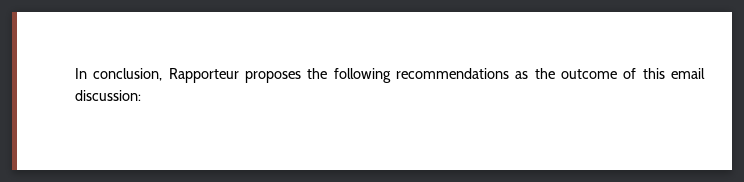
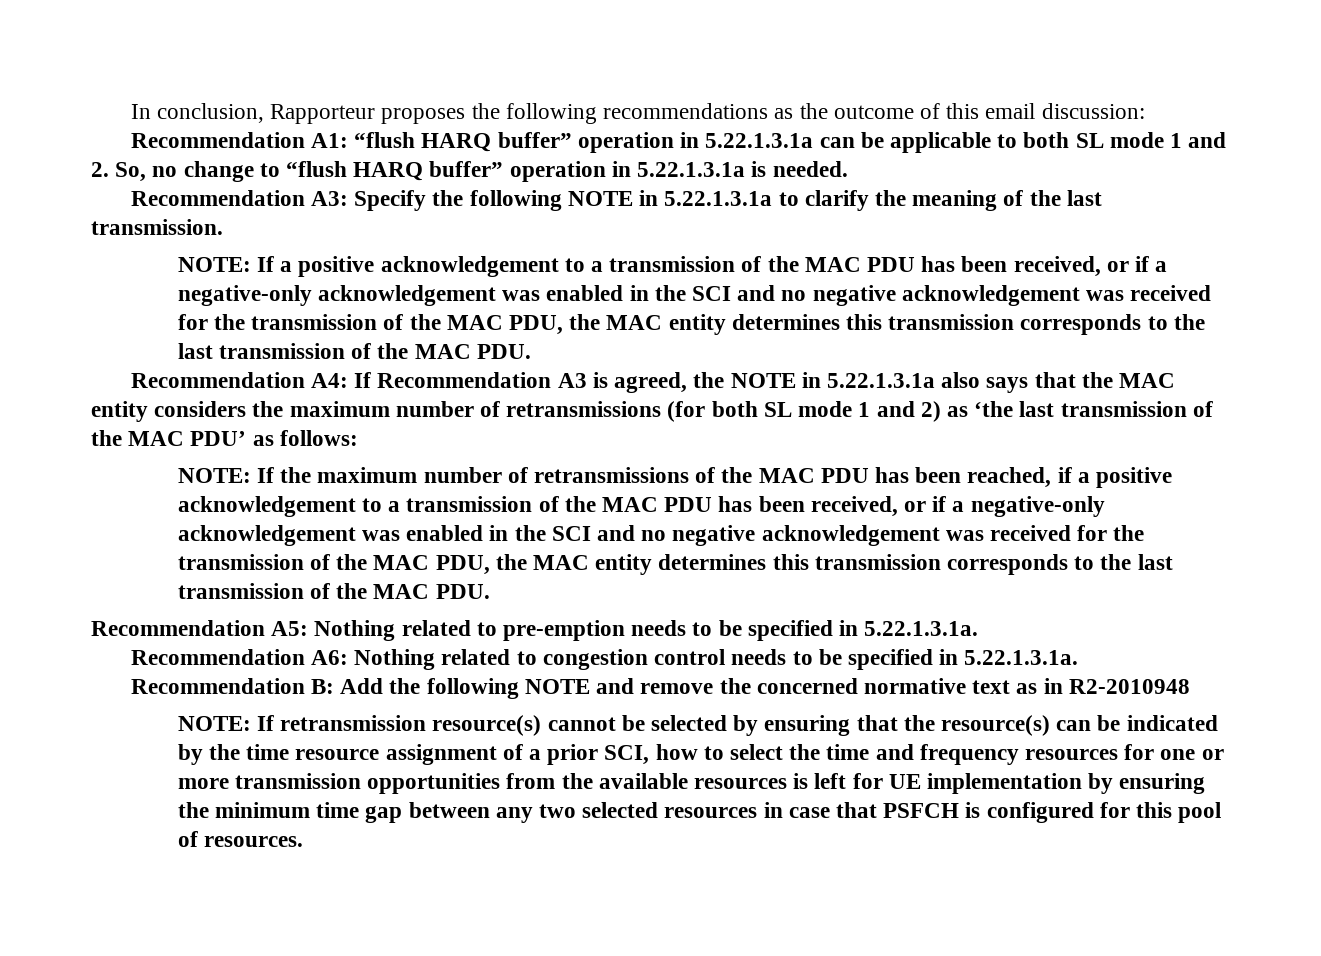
+ Recommendation A1: “flush HARQ buffer” operation in 5.22.1.3.1a can be applicable to both SL mode 1 and 2. So, no change to “flush HARQ buffer” operation in 5.22.1.3.1a is needed.
+ Recommendation A3: Specify the following NOTE in 5.22.1.3.1a to clarify the meaning of the last transmission.
+ NOTE: If a positive acknowledgement to a transmission of the MAC PDU has been received, or if a negative-only acknowledgement was enabled in the SCI and no negative acknowledgement was received for the transmission of the MAC PDU, the MAC entity determines this transmission corresponds to the last transmission of the MAC PDU.
+ Recommendation A4: If Recommendation A3 is agreed, the NOTE in 5.22.1.3.1a also says that the MAC entity considers the maximum number of retransmissions (for both SL mode 1 and 2) as ‘the last transmission of the MAC PDU’ as follows:
+ NOTE: If the maximum number of retransmissions of the MAC PDU has been reached, if a positive acknowledgement to a transmission of the MAC PDU has been received, or if a negative-only acknowledgement was enabled in the SCI and no negative acknowledgement was received for the transmission of the MAC PDU, the MAC entity determines this transmission corresponds to the last transmission of the MAC PDU.
+ Recommendation A5: Nothing related to pre-emption needs to be specified in 5.22.1.3.1a.
+ Recommendation A6: Nothing related to congestion control needs to be specified in 5.22.1.3.1a.
+ Recommendation B: Add the following NOTE and remove the concerned normative text as in R2-2010948
+ NOTE: If retransmission resource(s) cannot be selected by ensuring that the resource(s) can be indicated by the time resource assignment of a prior SCI, how to select the time and frequency resources for one or more transmission opportunities from the available resources is left for UE implementation by ensuring the minimum time gap between any two selected resources in case that PSFCH is configured for this pool of resources.

